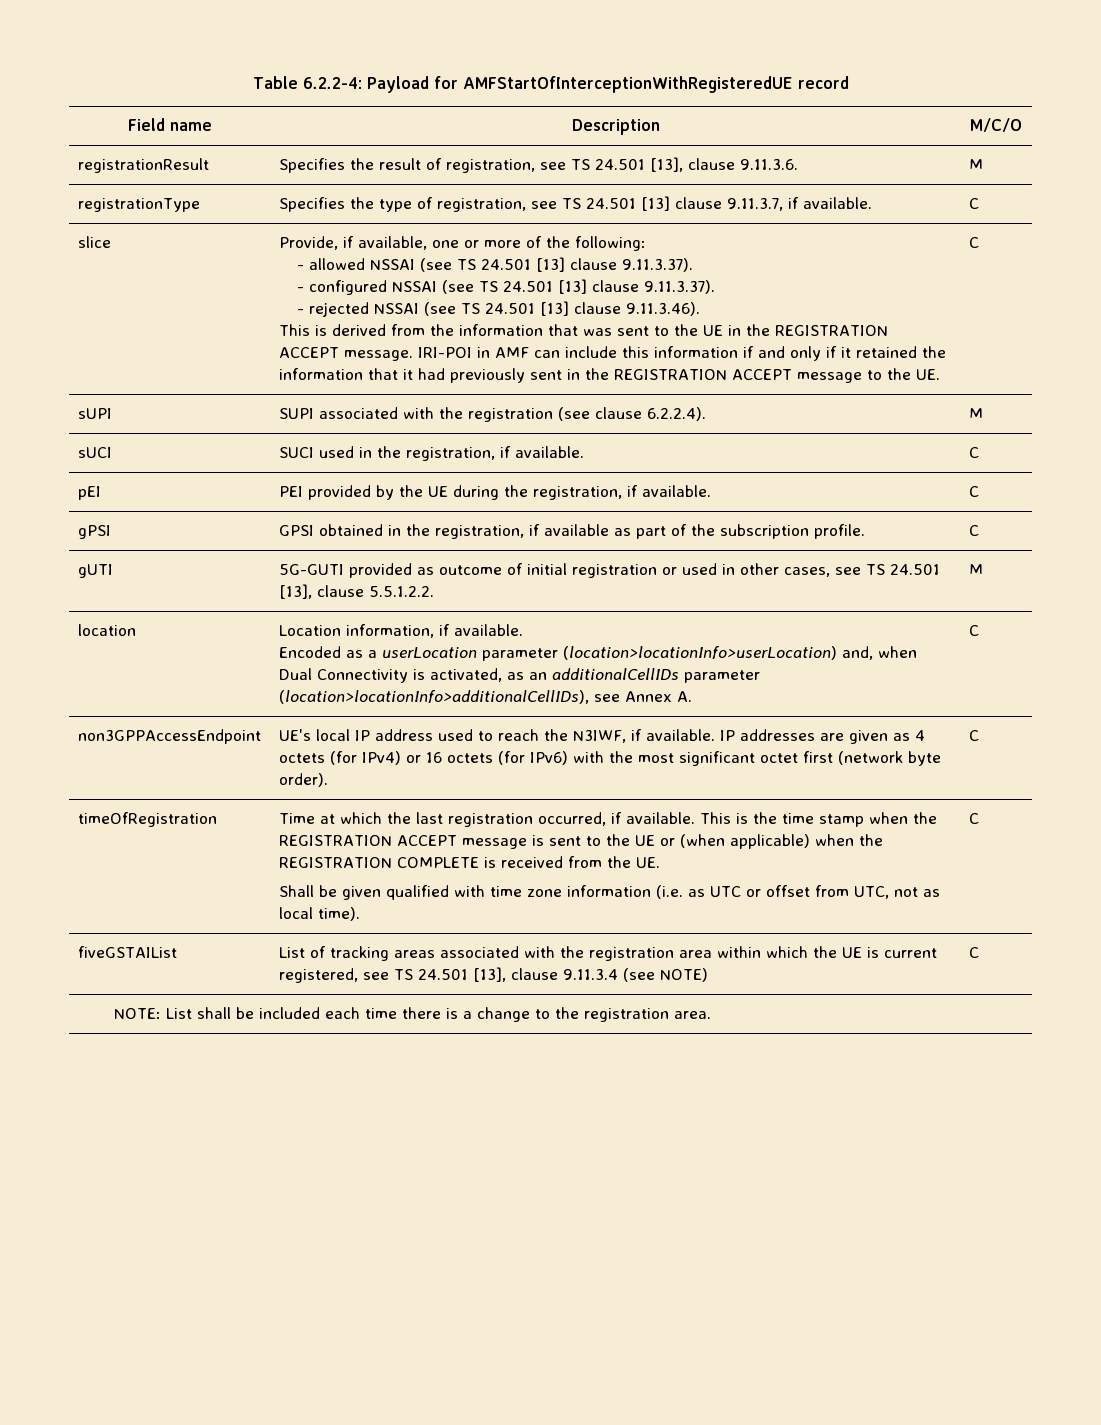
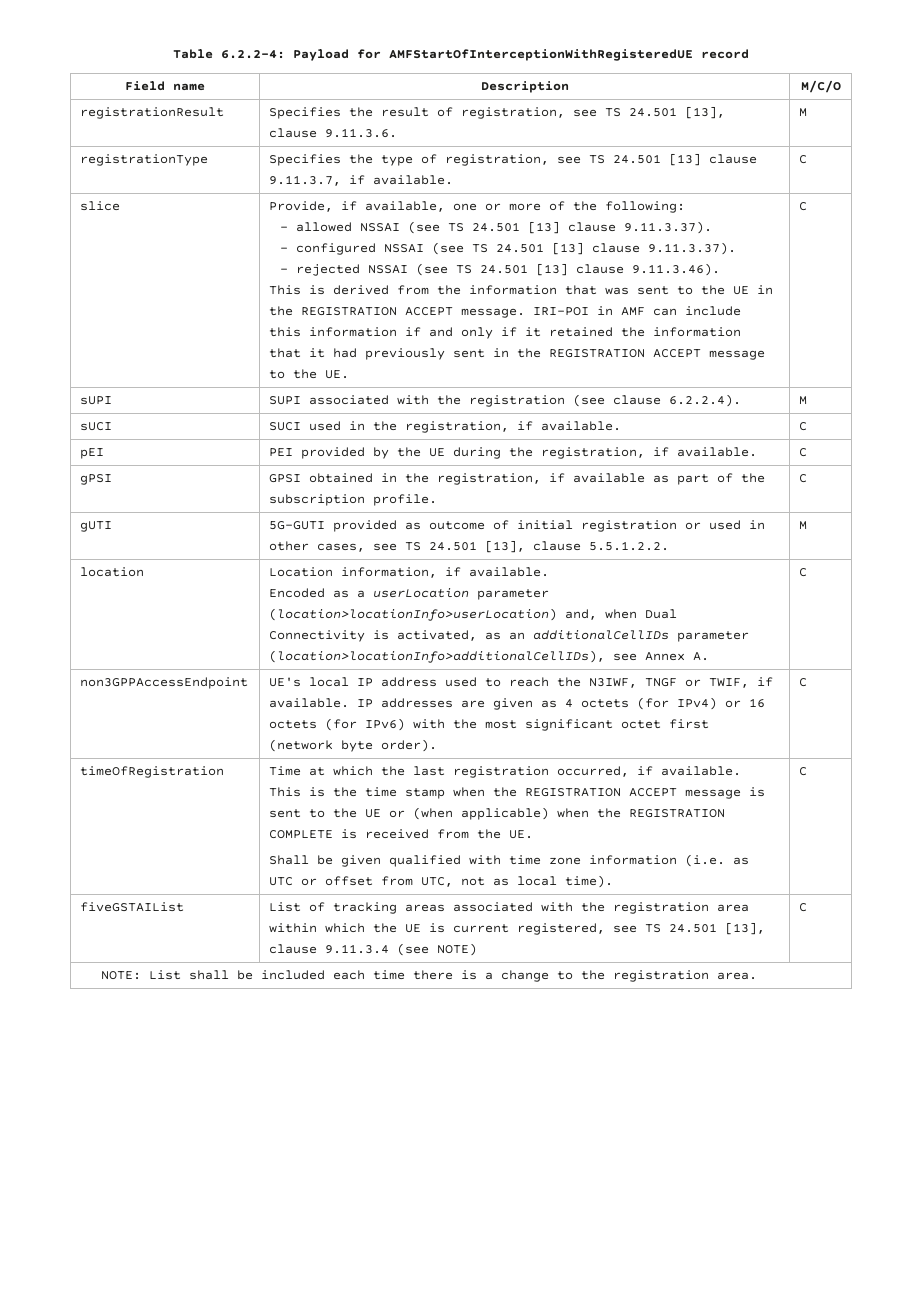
- non3GPPAccessEndpoint | UE's local IP address used to reach the N3IWF, if available. IP addresses are given as 4 octets (for IPv4) or 16 octets (for IPv6) with the most significant octet first (network byte order). | C
+ non3GPPAccessEndpoint | UE's local IP address used to reach the N3IWF, TNGF or TWIF, if available. IP addresses are given as 4 octets (for IPv4) or 16 octets (for IPv6) with the most significant octet first (network byte order). | C

